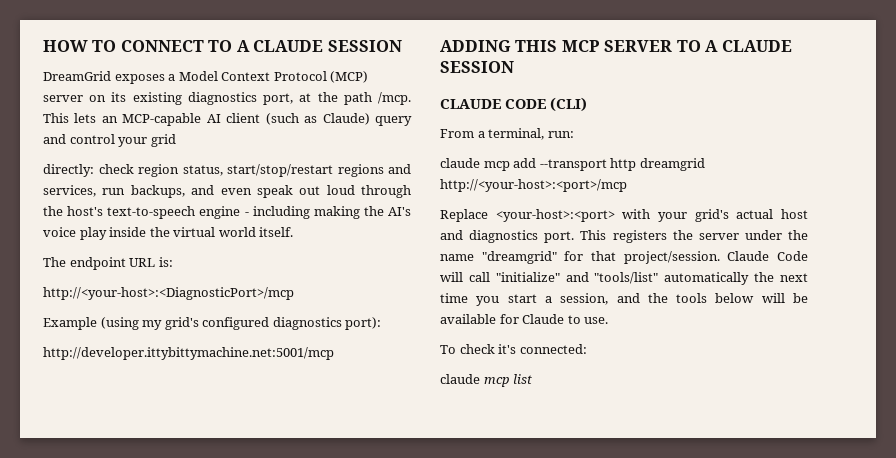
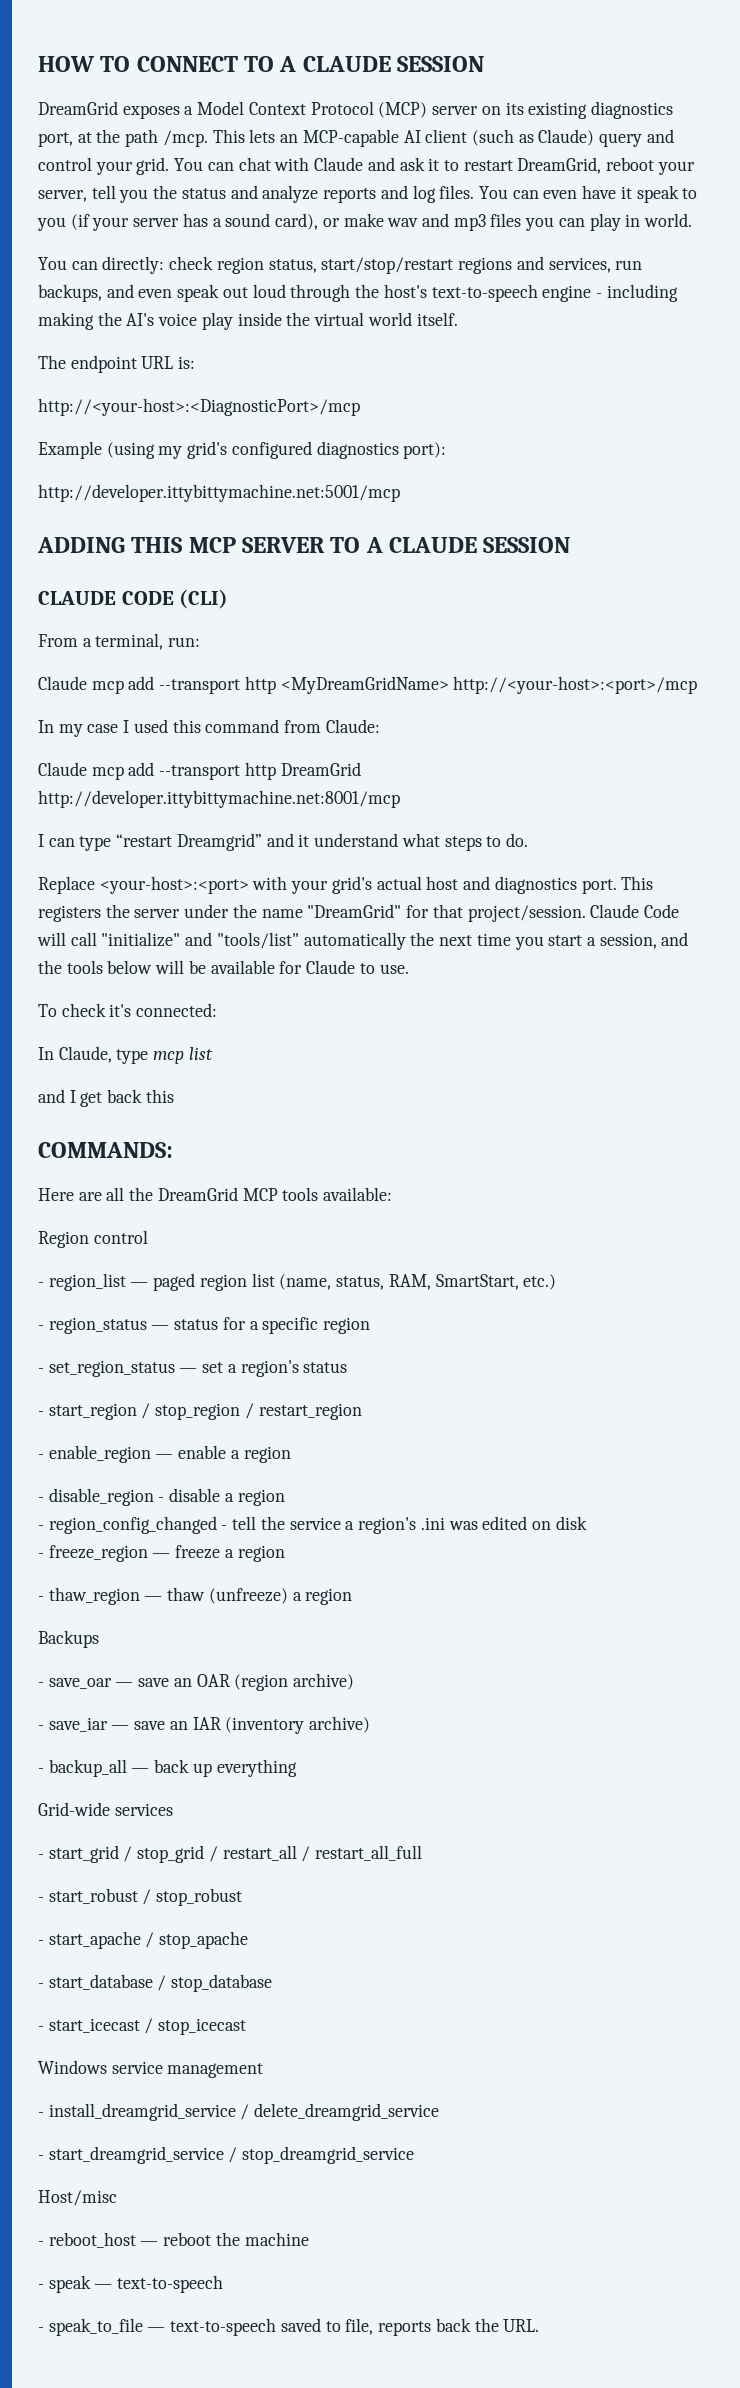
- This lets an MCP-capable AI client (such as Claude) query and control your grid
- directly: check region status, start/stop/restart regions and services, run backups, and even speak out loud through the host's text-to-speech engine - including making the AI's voice play inside the virtual world itself.
+ This lets an MCP-capable AI client (such as Claude) query and control your grid. You can chat with Claude and ask it to restart DreamGrid, reboot your server, tell you the status and analyze reports and log files. You can even have it speak to you (if your server has a sound card), or make wav and mp3 files you can play in world.
+ You can directly: check region status, start/stop/restart regions and services, run backups, and even speak out loud through the host's text-to-speech engine - including making the AI's voice play inside the virtual world itself.
- claude mcp add --transport http dreamgrid http://<your-host>:<port>/mcp
+ Claude mcp add --transport http <MyDreamGridName> http://<your-host>:<port>/mcp
+ In my case I used this command from Claude:
+ Claude mcp add --transport http DreamGrid http://developer.ittybittymachine.net:8001/mcp
+ I can type “restart Dreamgrid” and it understand what steps to do.
- This registers the server under the name "dreamgrid" for that project/session.
+ This registers the server under the name "DreamGrid" for that project/session.
- claude mcp list
+ In Claude, type mcp list
+ and I get back this
+ COMMANDS:
+ Here are all the DreamGrid MCP tools available:
+ Region control
+ - region_list — paged region list (name, status, RAM, SmartStart, etc.)
+ - region_status — status for a specific region
+ - set_region_status — set a region's status
+ - start_region / stop_region / restart_region
+ - enable_region — enable a region
+ - disable_region - disable a region
+ - region_config_changed - tell the service a region's .ini was edited on disk
+ - freeze_region — freeze a region
+ - thaw_region — thaw (unfreeze) a region
+ Backups
+ - save_oar — save an OAR (region archive)
+ - save_iar — save an IAR (inventory archive)
+ - backup_all — back up everything
+ Grid-wide services
+ - start_grid / stop_grid / restart_all / restart_all_full
+ - start_robust / stop_robust
+ - start_apache / stop_apache
+ - start_database / stop_database
+ - start_icecast / stop_icecast
+ Windows service management
+ - install_dreamgrid_service / delete_dreamgrid_service
+ - start_dreamgrid_service / stop_dreamgrid_service
+ Host/misc
+ - reboot_host — reboot the machine
+ - speak — text-to-speech
+ - speak_to_file — text-to-speech saved to file, reports back the URL.

